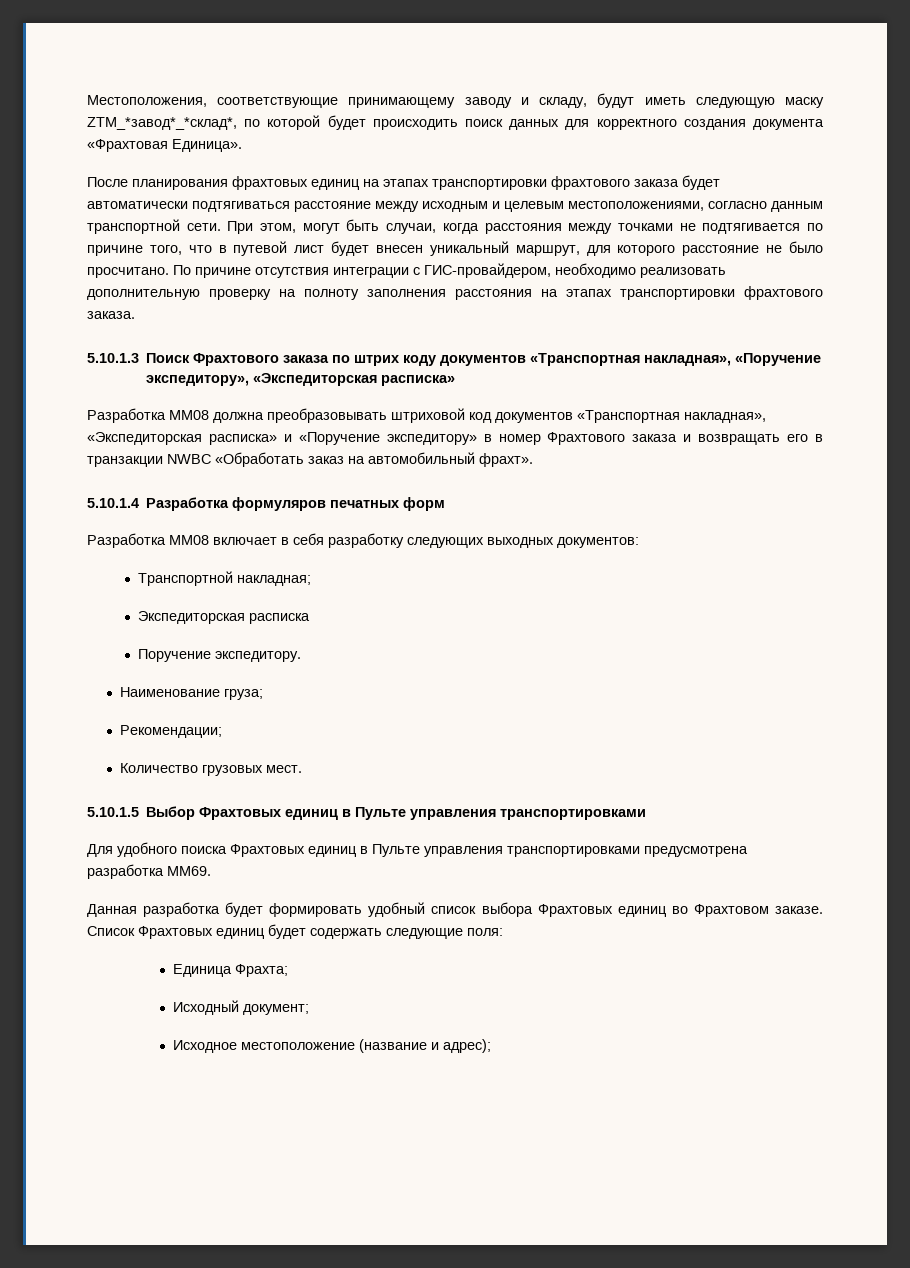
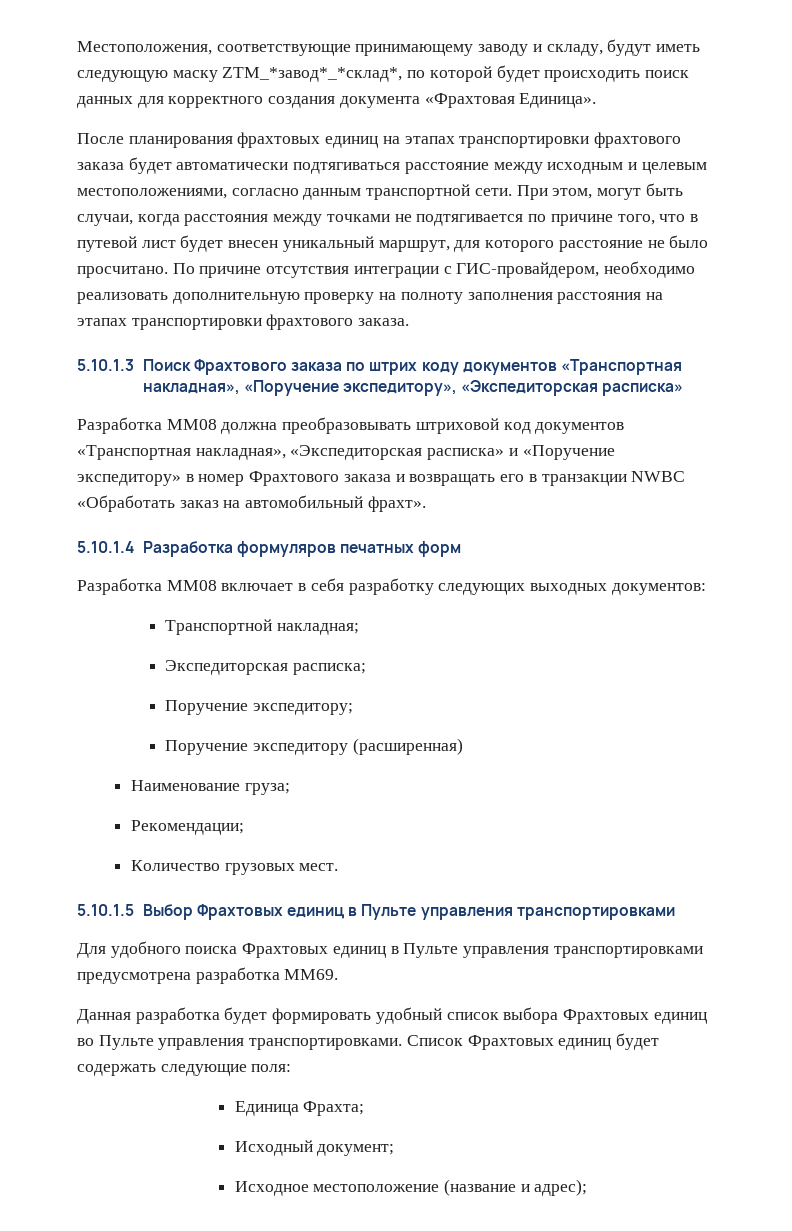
- Экспедиторская расписка
- Поручение экспедитору.
+ Экспедиторская расписка;
+ Поручение экспедитору;
+ Поручение экспедитору (расширенная)
- Данная разработка будет формировать удобный список выбора Фрахтовых единиц во Фрахтовом заказе.
+ Данная разработка будет формировать удобный список выбора Фрахтовых единиц во Пульте управления транспортировками.

